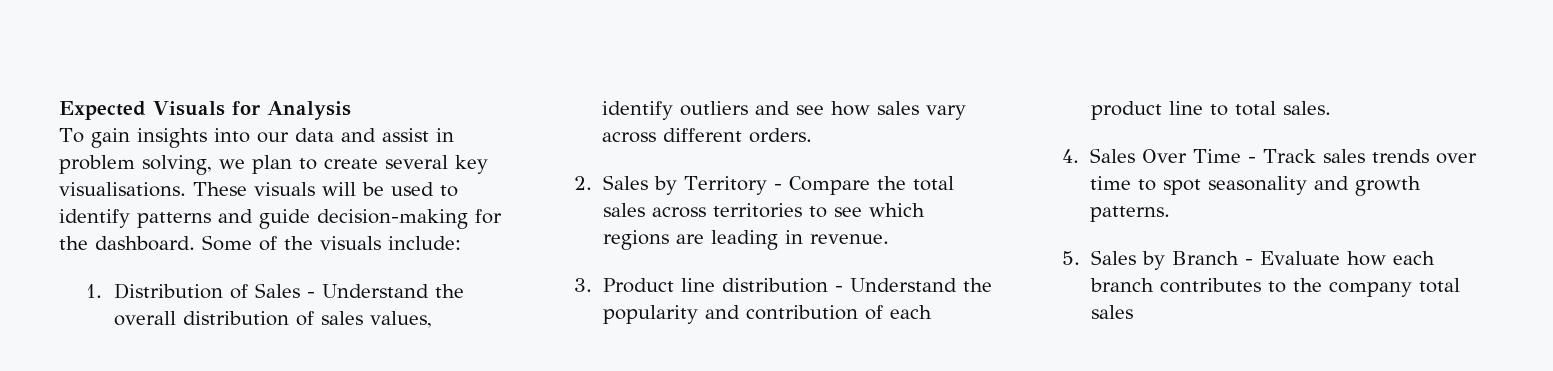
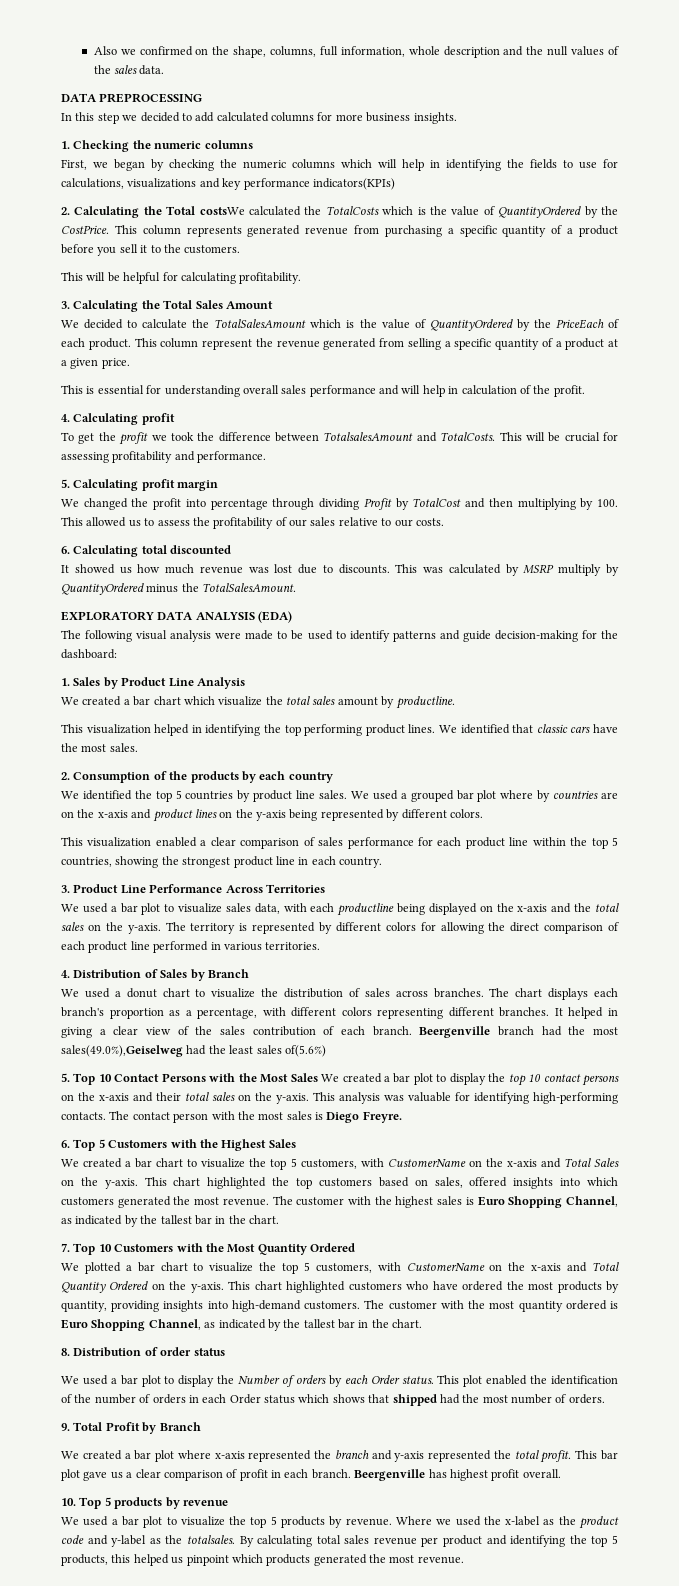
- Expected Visuals for Analysis
- To gain insights into our data and assist in problem solving, we plan to create several key visualisations. These visuals will be used to identify patterns and guide decision-making for the dashboard. Some of the visuals include:
- 1. Distribution of Sales - Understand the overall distribution of sales values, identify outliers and see how sales vary across different orders.
- 2. Sales by Territory - Compare the total sales across territories to see which regions are leading in revenue.
- 3. Product line distribution - Understand the popularity and contribution of each product line to total sales.
- 4. Sales Over Time - Track sales trends over time to spot seasonality and growth patterns.
- 5. Sales by Branch - Evaluate how each branch contributes to the company total sales
+ Also we confirmed on the shape, columns, full information, whole description and the null values of the sales data.
+ DATA PREPROCESSING
+ In this step we decided to add calculated columns for more business insights.
+ 1. Checking the numeric columns
+ First, we began by checking the numeric columns which will help in identifying the fields to use for calculations, visualizations and key performance indicators(KPIs)
+ 2. Calculating the Total costsWe calculated the TotalCosts which is the value of QuantityOrdered by the CostPrice. This column represents generated revenue from purchasing a specific quantity of a product before you sell it to the customers.
+ This will be helpful for calculating profitability.
+ 3. Calculating the Total Sales Amount
+ We decided to calculate the TotalSalesAmount which is the value of QuantityOrdered by the PriceEach of each product. This column represent the revenue generated from selling a specific quantity of a product at a given price.
+ This is essential for understanding overall sales performance and will help in calculation of the profit.
+ 4. Calculating profit
+ To get the profit we took the difference between TotalsalesAmount and TotalCosts. This will be crucial for assessing profitability and performance.
+ 5. Calculating profit margin
+ We changed the profit into percentage through dividing Profit by TotalCost and then multiplying by 100. This allowed us to assess the profitability of our sales relative to our costs.
+ 6. Calculating total discounted
+ It showed us how much revenue was lost due to discounts. This was calculated by MSRP multiply by QuantityOrdered minus the TotalSalesAmount.
+ EXPLORATORY DATA ANALYSIS (EDA)
+ The following visual analysis were made to be used to identify patterns and guide decision-making for the dashboard:
+ 1. Sales by Product Line Analysis
+ We created a bar chart which visualize the total sales amount by productline.
+ This visualization helped in identifying the top performing product lines. We identified that classic cars have the most sales.
+ 2. Consumption of the products by each country
+ We identified the top 5 countries by product line sales. We used a grouped bar plot where by countries are on the x-axis and product lines on the y-axis being represented by different colors.
+ This visualization enabled a clear comparison of sales performance for each product line within the top 5 countries, showing the strongest product line in each country.
+ 3. Product Line Performance Across Territories
+ We used a bar plot to visualize sales data, with each productline being displayed on the x-axis and the total sales on the y-axis. The territory is represented by different colors for allowing the direct comparison of each product line performed in various territories.
+ 4. Distribution of Sales by Branch
+ We used a donut chart to visualize the distribution of sales across branches. The chart displays each branch's proportion as a percentage, with different colors representing different branches. It helped in giving a clear view of the sales contribution of each branch. Beergenville branch had the most sales(49.0%),Geiselweg had the least sales of(5.6%)
+ 5. Top 10 Contact Persons with the Most Sales We created a bar plot to display the top 10 contact persons on the x-axis and their total sales on the y-axis. This analysis was valuable for identifying high-performing contacts. The contact person with the most sales is Diego Freyre.
+ 6. Top 5 Customers with the Highest Sales
+ We created a bar chart to visualize the top 5 customers, with CustomerName on the x-axis and Total Sales on the y-axis. This chart highlighted the top customers based on sales, offered insights into which customers generated the most revenue. The customer with the highest sales is Euro Shopping Channel, as indicated by the tallest bar in the chart.
+ 7. Top 10 Customers with the Most Quantity Ordered
+ We plotted a bar chart to visualize the top 5 customers, with CustomerName on the x-axis and Total Quantity Ordered on the y-axis. This chart highlighted customers who have ordered the most products by quantity, providing insights into high-demand customers. The customer with the most quantity ordered is Euro Shopping Channel, as indicated by the tallest bar in the chart.
+ 8. Distribution of order status
+ We used a bar plot to display the Number of orders by each Order status. This plot enabled the identification of the number of orders in each Order status which shows that shipped had the most number of orders.
+ 9. Total Profit by Branch
+ We created a bar plot where x-axis represented the branch and y-axis represented the total profit. This bar plot gave us a clear comparison of profit in each branch. Beergenville has highest profit overall.
+ 10. Top 5 products by revenue
+ We used a bar plot to visualize the top 5 products by revenue. Where we used the x-label as the product code and y-label as the totalsales. By calculating total sales revenue per product and identifying the top 5 products, this helped us pinpoint which products generated the most revenue.

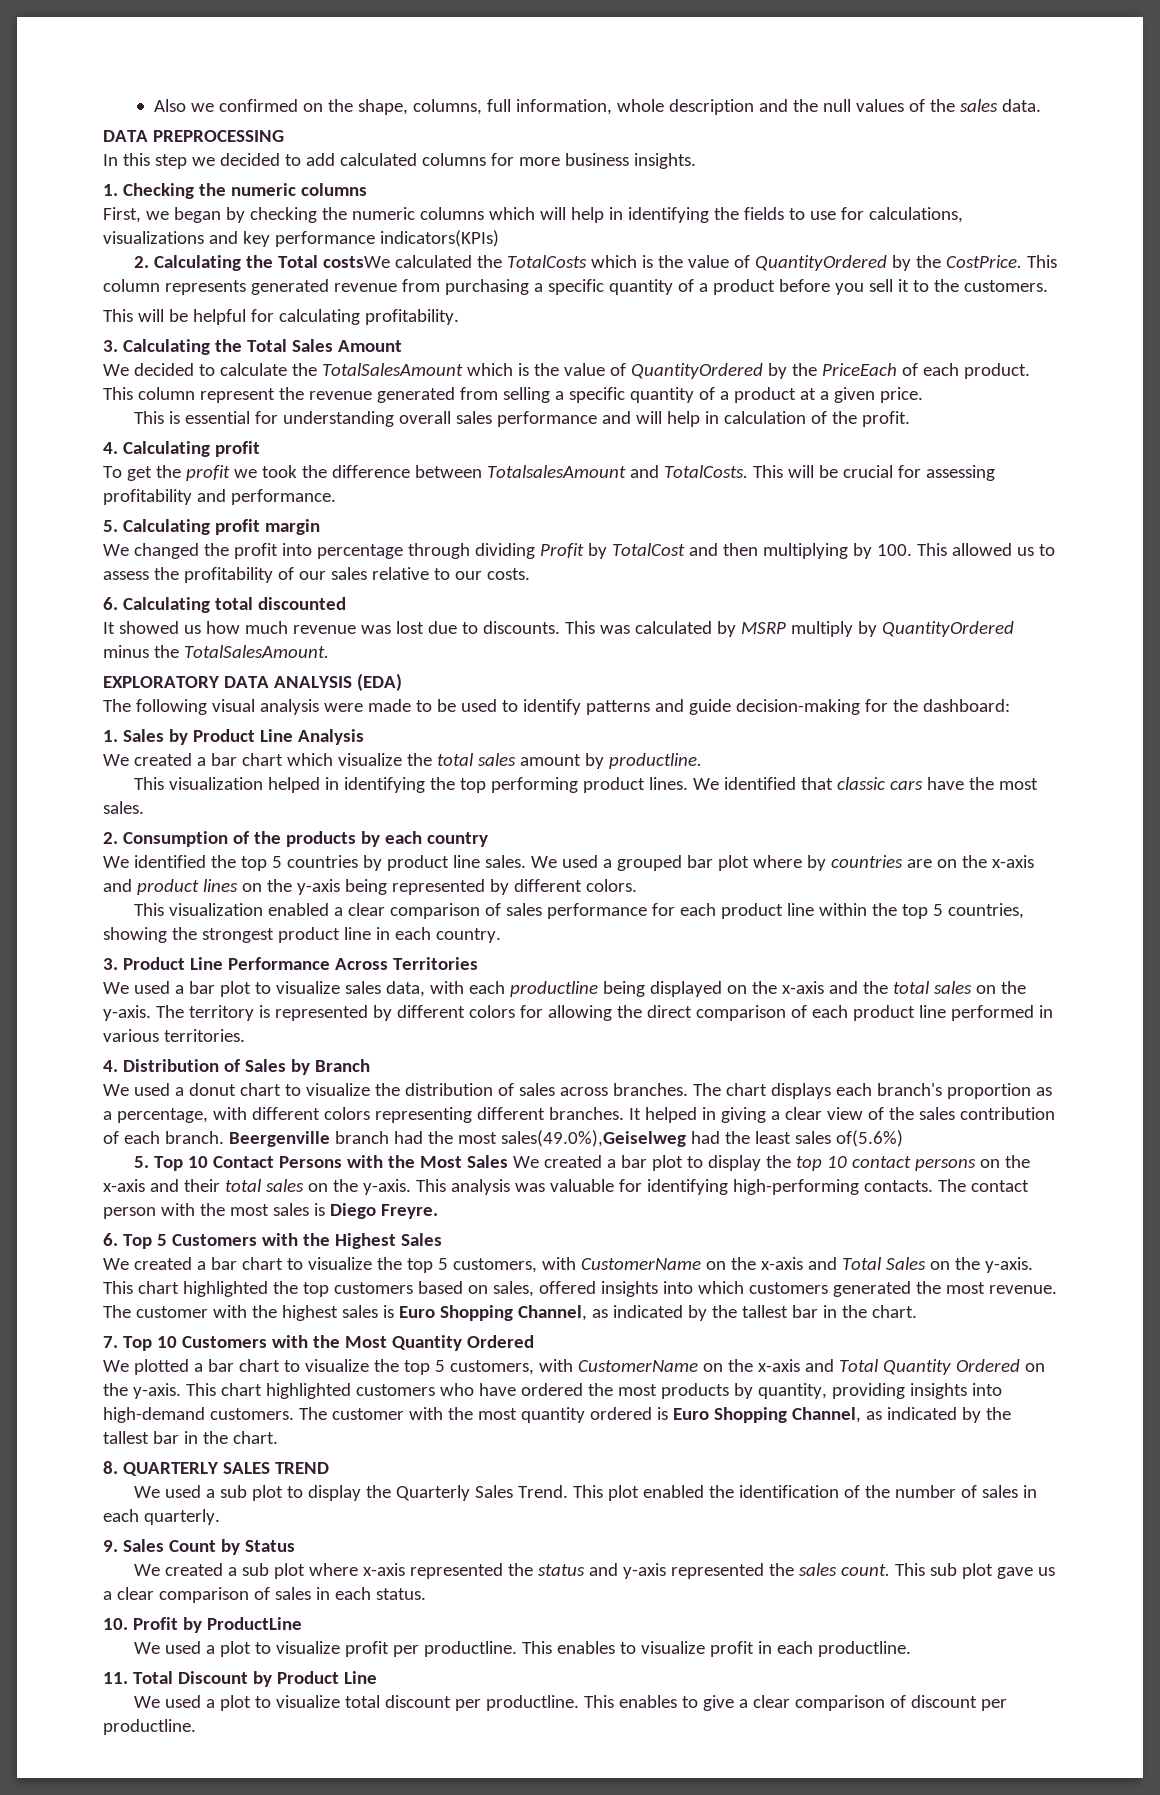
- 8. Distribution of order status
- We used a bar plot to display the Number of orders by each Order status.
+ 8. QUARTERLY SALES TREND
+ We used a sub plot to display the Quarterly Sales Trend.
- This plot enabled the identification of the number of orders in each Order status which shows that shipped had the most number of orders.
- 9. Total Profit by Branch
- We created a bar plot where x-axis represented the branch and y-axis represented the total profit. This bar plot gave us a clear comparison of profit in each branch. Beergenville has highest profit overall.
- 10. Top 5 products by revenue
- We used a bar plot to visualize the top 5 products by revenue. Where we used the x-label as the product code and y-label as the totalsales. By calculating total sales revenue per product and identifying the top 5 products, this helped us pinpoint which products generated the most revenue.
+ This plot enabled the identification of the number of sales in each quarterly.
+ 9. Sales Count by Status
+ We created a sub plot where x-axis represented the status and y-axis represented the sales count. This sub plot gave us a clear comparison of sales in each status.
+ 10. Profit by ProductLine
+ We used a plot to visualize profit per productline. This enables to visualize profit in each productline.
+ 11. Total Discount by Product Line
+ We used a plot to visualize total discount per productline. This enables to give a clear comparison of discount per productline.

